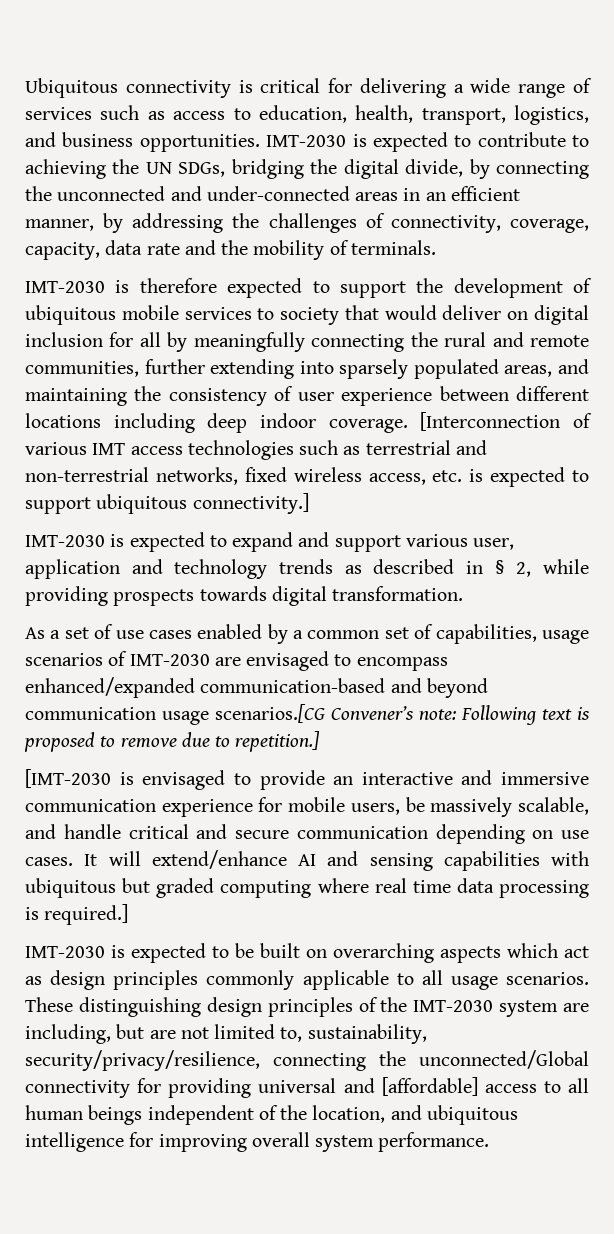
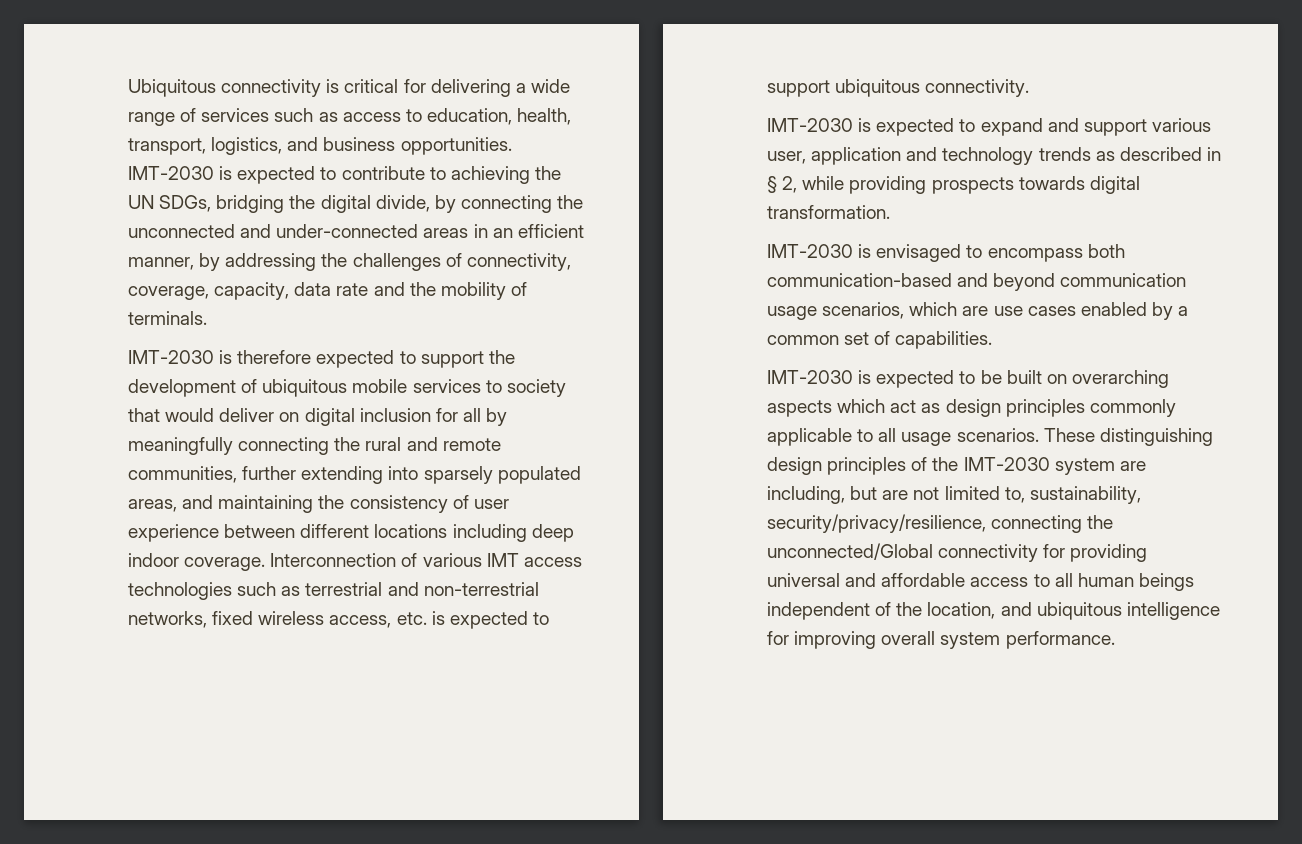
- [Interconnection of various IMT access technologies such as terrestrial and non-terrestrial networks, fixed wireless access, etc. is expected to support ubiquitous connectivity.]
+ Interconnection of various IMT access technologies such as terrestrial and non-terrestrial networks, fixed wireless access, etc. is expected to support ubiquitous connectivity.
- As a set of use cases enabled by a common set of capabilities, usage scenarios of IMT-2030 are envisaged to encompass enhanced/expanded communication-based and beyond communication usage scenarios.[CG Convener’s note: Following text is proposed to remove due to repetition.]
- [IMT-2030 is envisaged to provide an interactive and immersive communication experience for mobile users, be massively scalable, and handle critical and secure communication depending on use cases. It will extend/enhance AI and sensing capabilities with ubiquitous but graded computing where real time data processing is required.]
+ IMT-2030 is envisaged to encompass both communication-based and beyond communication usage scenarios, which are use cases enabled by a common set of capabilities.
- These distinguishing design principles of the IMT-2030 system are including, but are not limited to, sustainability, security/privacy/resilience, connecting the unconnected/Global connectivity for providing universal and [affordable] access to all human beings independent of the location, and ubiquitous intelligence for improving overall system performance.
+ These distinguishing design principles of the IMT-2030 system are including, but are not limited to, sustainability, security/privacy/resilience, connecting the unconnected/Global connectivity for providing universal and affordable access to all human beings independent of the location, and ubiquitous intelligence for improving overall system performance.

